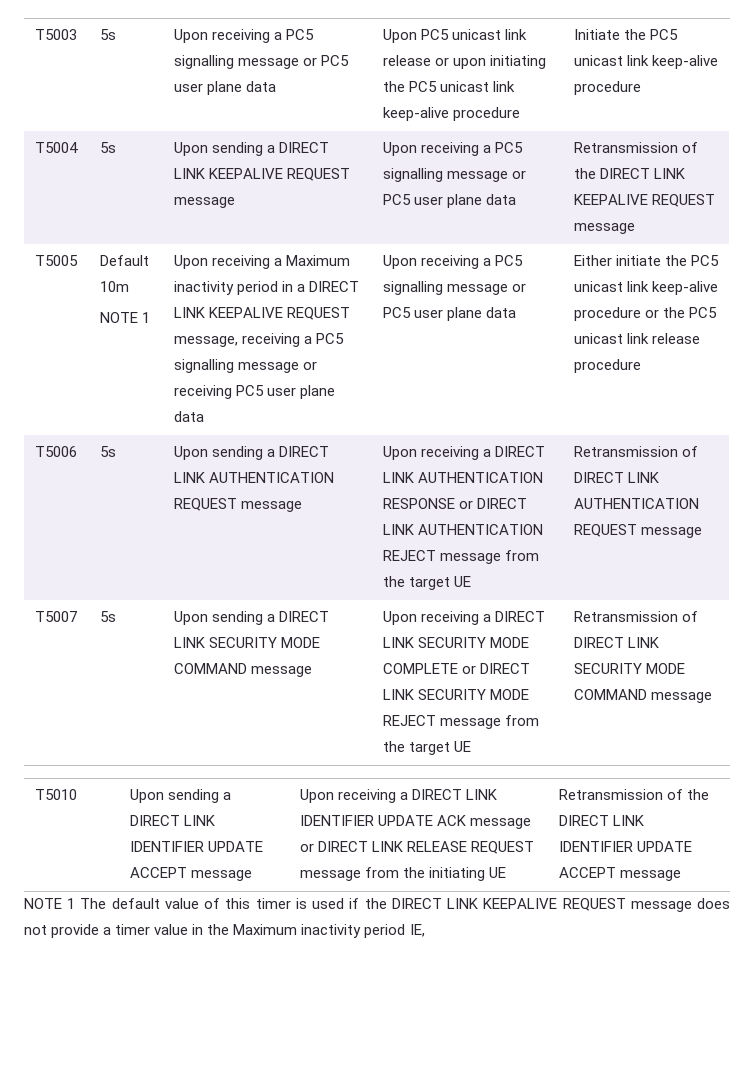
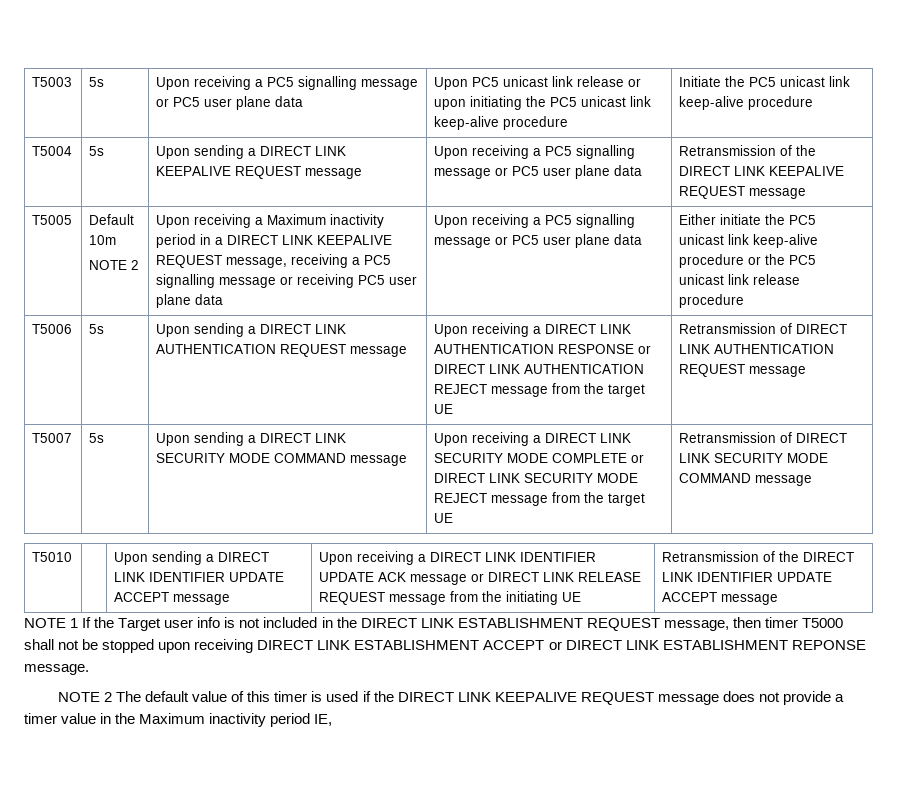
  Default 10m
- NOTE 1
+ NOTE 2
- NOTE 1 The default value of this timer is used if the DIRECT LINK KEEPALIVE REQUEST message does not provide a timer value in the Maximum inactivity period IE,
+ NOTE 1 If the Target user info is not included in the DIRECT LINK ESTABLISHMENT REQUEST message, then timer T5000 shall not be stopped upon receiving DIRECT LINK ESTABLISHMENT ACCEPT or DIRECT LINK ESTABLISHMENT REPONSE message.
+ NOTE 2 The default value of this timer is used if the DIRECT LINK KEEPALIVE REQUEST message does not provide a timer value in the Maximum inactivity period IE,

